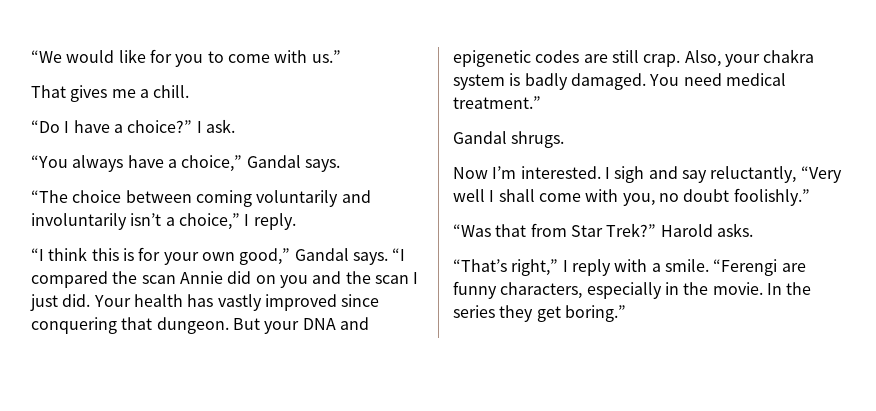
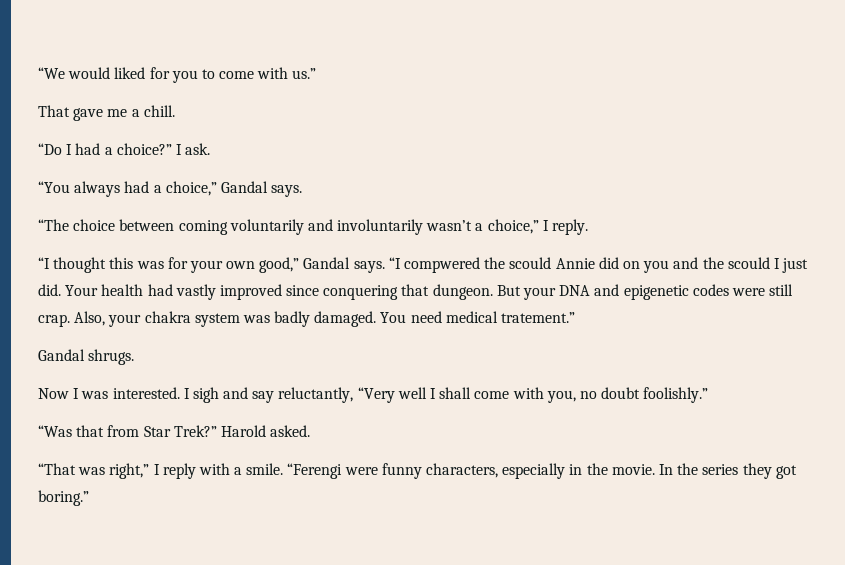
- “We would like for you to come with us.”
+ “We would liked for you to come with us.”
- That gives me a chill.
+ That gave me a chill.
- “Do I have a choice?”
+ “Do I had a choice?”
- “You always have a choice,” Gandal says.
+ “You always had a choice,” Gandal says.
- “The choice between coming voluntarily and involuntarily isn’t a choice,” I reply.
+ “The choice between coming voluntarily and involuntarily wasn’t a choice,” I reply.
- “I think this is for your own good,” Gandal says.
+ “I thought this was for your own good,” Gandal says.
- “I compared the scan Annie did on you and the scan I just did.
+ “I compwered the scould Annie did on you and the scould I just did.
- Your health has vastly improved since conquering that dungeon.
+ Your health had vastly improved since conquering that dungeon.
- But your DNA and epigenetic codes are still crap.
+ But your DNA and epigenetic codes were still crap.
- Also, your chakra system is badly damaged.
+ Also, your chakra system was badly damaged.
- You need medical treatment.”
+ You need medical tratement.”
- Now I’m interested.
+ Now I was interested.
- Harold asks.
- “That’s right,” I reply with a smile.
+ Harold asked.
+ “That was right,” I reply with a smile.
- “Ferengi are funny characters, especially in the movie.
+ “Ferengi were funny characters, especially in the movie.
- In the series they get boring.”
+ In the series they got boring.”

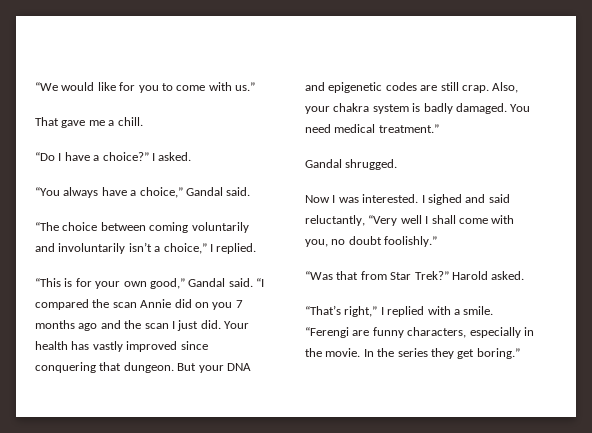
- “We would liked for you to come with us.”
+ “We would like for you to come with us.”
- “Do I had a choice?”
+ “Do I have a choice?”
- I ask.
+ I asked.
- “You always had a choice,” Gandal says.
+ “You always have a choice,” Gandal said.
- “The choice between coming voluntarily and involuntarily wasn’t a choice,” I reply.
- “I thought this was for your own good,” Gandal says. “I compwered the scould Annie did on you and the scould I just did.
+ “The choice between coming voluntarily and involuntarily isn’t a choice,” I replied.
+ “This is for your own good,” Gandal said. “I compared the scan Annie did on you 7 months ago and the scan I just did.
- Your health had vastly improved since conquering that dungeon.
+ Your health has vastly improved since conquering that dungeon.
- But your DNA and epigenetic codes were still crap.
+ But your DNA and epigenetic codes are still crap.
- Also, your chakra system was badly damaged.
+ Also, your chakra system is badly damaged.
- You need medical tratement.”
- Gandal shrugs.
+ You need medical treatment.”
+ Gandal shrugged.
- I sigh and say reluctantly, “Very well I shall come with you, no doubt foolishly.”
+ I sighed and said reluctantly, “Very well I shall come with you, no doubt foolishly.”
- “That was right,” I reply with a smile.
+ “That’s right,” I replied with a smile.
- “Ferengi were funny characters, especially in the movie.
+ “Ferengi are funny characters, especially in the movie.
- In the series they got boring.”
+ In the series they get boring.”

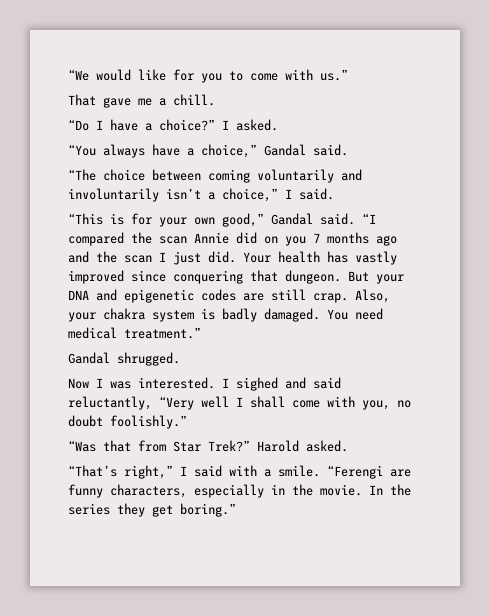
- “The choice between coming voluntarily and involuntarily isn’t a choice,” I replied.
+ “The choice between coming voluntarily and involuntarily isn’t a choice,” I said.
- “That’s right,” I replied with a smile.
+ “That’s right,” I said with a smile.

